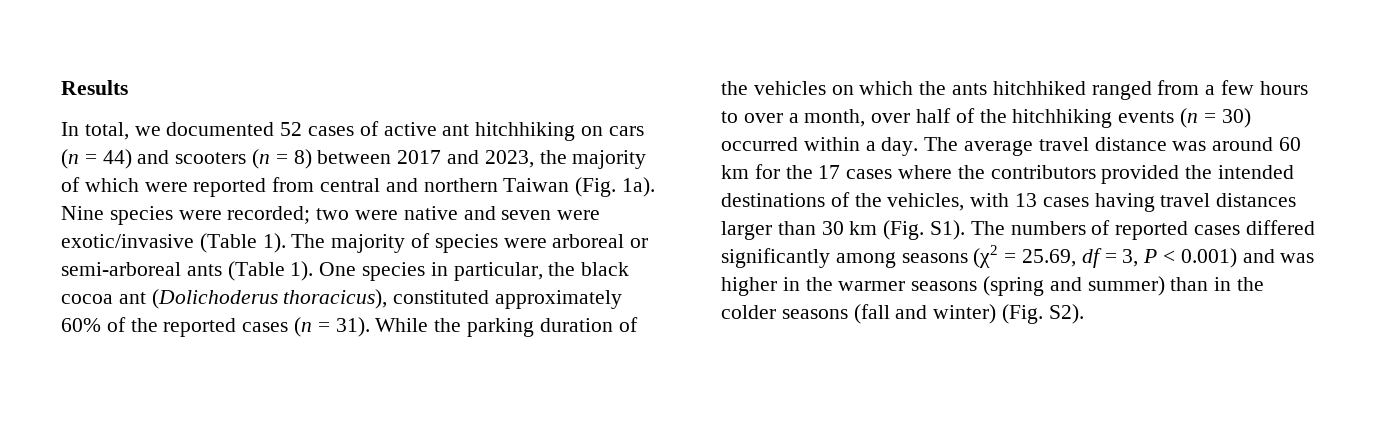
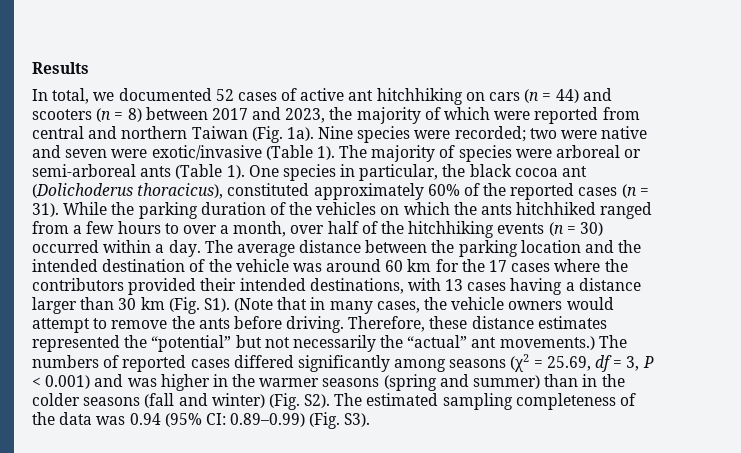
- The average travel distance was around 60 km for the 17 cases where the contributors provided the intended destinations of the vehicles, with 13 cases having travel distances larger than 30 km (Fig. S1). The numbers of reported cases differed significantly among seasons (χ2 = 25.69, df = 3, P < 0.001) and was higher in the warmer seasons (spring and summer) than in the colder seasons (fall and winter) (Fig. S2).
+ The average distance between the parking location and the intended destination of the vehicle was around 60 km for the 17 cases where the contributors provided their intended destinations, with 13 cases having a distance larger than 30 km (Fig. S1). (Note that in many cases, the vehicle owners would attempt to remove the ants before driving. Therefore, these distance estimates represented the “potential” but not necessarily the “actual” ant movements.) The numbers of reported cases differed significantly among seasons (χ2 = 25.69, df = 3, P < 0.001) and was higher in the warmer seasons (spring and summer) than in the colder seasons (fall and winter) (Fig. S2). The estimated sampling completeness of the data was 0.94 (95% CI: 0.89–0.99) (Fig. S3).

